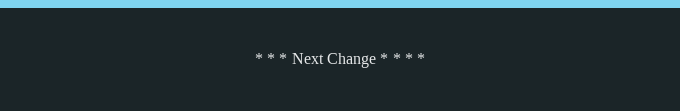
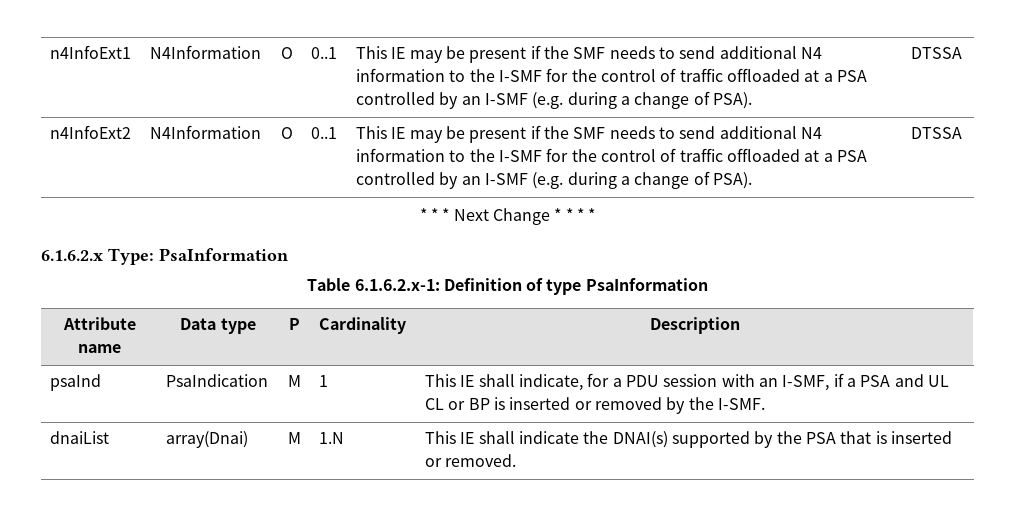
+ n4InfoExt1 | N4Information | O | 0..1 | This IE may be present if the SMF needs to send additional N4 information to the I-SMF for the control of traffic offloaded at a PSA controlled by an I-SMF (e.g. during a change of PSA). | DTSSA
+ n4InfoExt2 | N4Information | O | 0..1 | This IE may be present if the SMF needs to send additional N4 information to the I-SMF for the control of traffic offloaded at a PSA controlled by an I-SMF (e.g. during a change of PSA). | DTSSA
+ 6.1.6.2.x Type: PsaInformation
+ Table 6.1.6.2.x-1: Definition of type PsaInformation
+ Attribute name | Data type | P | Cardinality | Description
+ psaInd | PsaIndication | M | 1 | This IE shall indicate, for a PDU session with an I-SMF, if a PSA and UL CL or BP is inserted or removed by the I-SMF.
+ dnaiList | array(Dnai) | M | 1.N | This IE shall indicate the DNAI(s) supported by the PSA that is inserted or removed.

